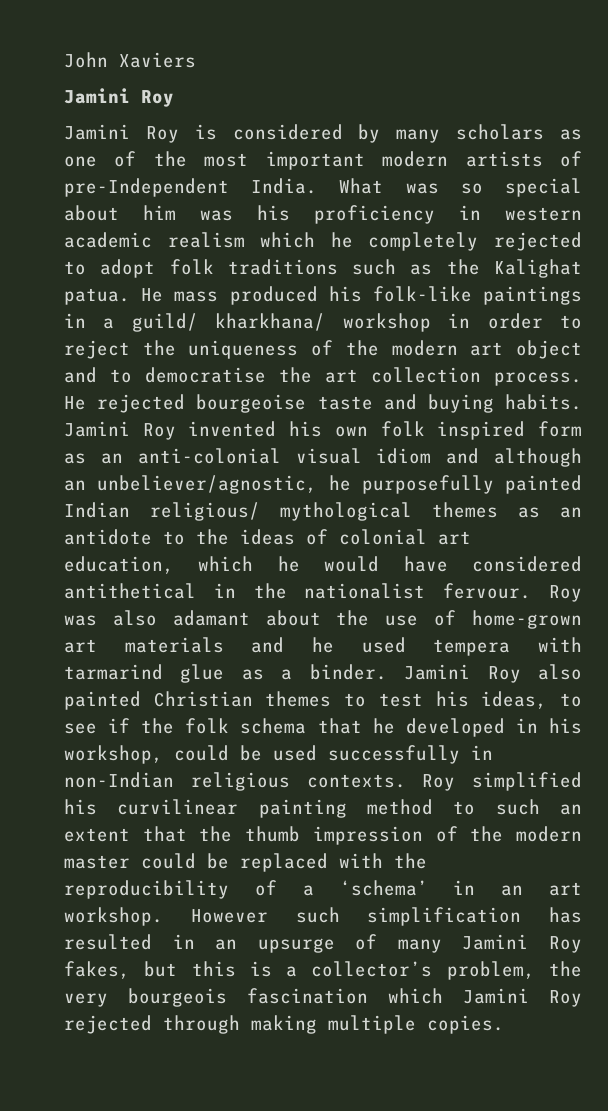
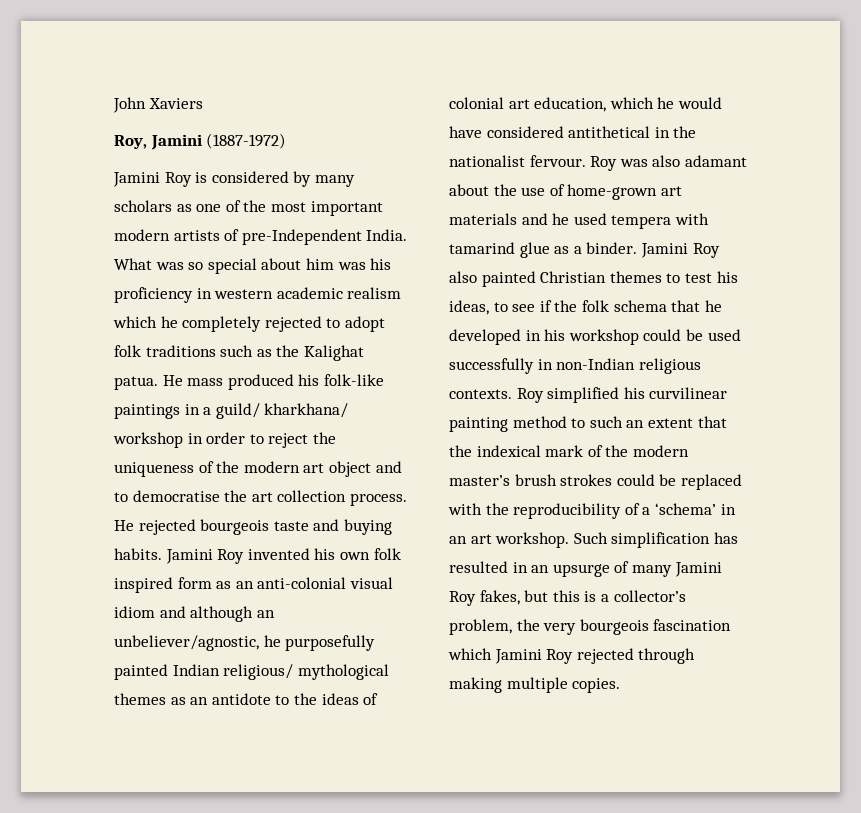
  John Xaviers
- Jamini Roy
+ Roy, Jamini (1887-1972)
- He rejected bourgeoise taste and buying habits.
+ He rejected bourgeois taste and buying habits.
- Roy was also adamant about the use of home-grown art materials and he used tempera with tarmarind glue as a binder.
+ Roy was also adamant about the use of home-grown art materials and he used tempera with tamarind glue as a binder.
- Jamini Roy also painted Christian themes to test his ideas, to see if the folk schema that he developed in his workshop, could be used successfully in non-Indian religious contexts.
+ Jamini Roy also painted Christian themes to test his ideas, to see if the folk schema that he developed in his workshop could be used successfully in non-Indian religious contexts.
- Roy simplified his curvilinear painting method to such an extent that the thumb impression of the modern master could be replaced with the reproducibility of a ‘schema’ in an art workshop.
+ Roy simplified his curvilinear painting method to such an extent that the indexical mark of the modern master’s brush strokes could be replaced with the reproducibility of a ‘schema’ in an art workshop.
- However such simplification has resulted in an upsurge of many Jamini Roy fakes, but this is a collector’s problem, the very bourgeois fascination which Jamini Roy rejected through making multiple copies.
+ Such simplification has resulted in an upsurge of many Jamini Roy fakes, but this is a collector’s problem, the very bourgeois fascination which Jamini Roy rejected through making multiple copies.

